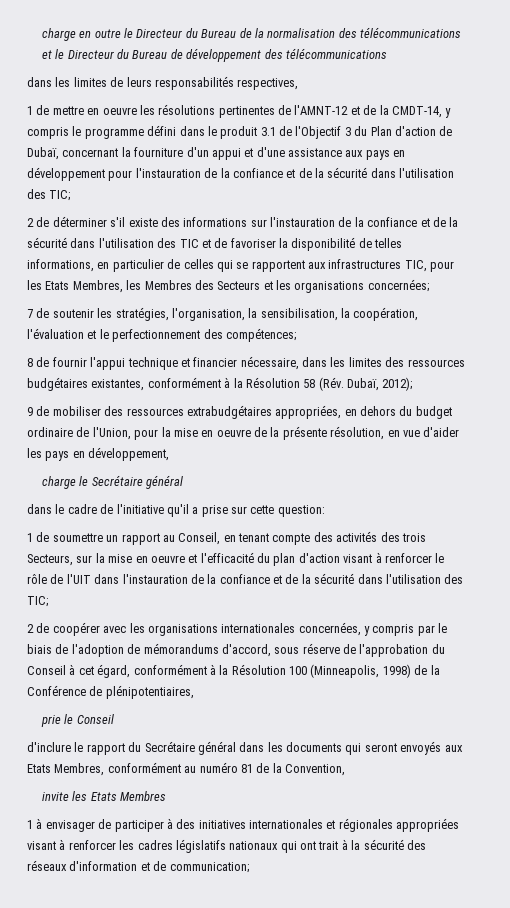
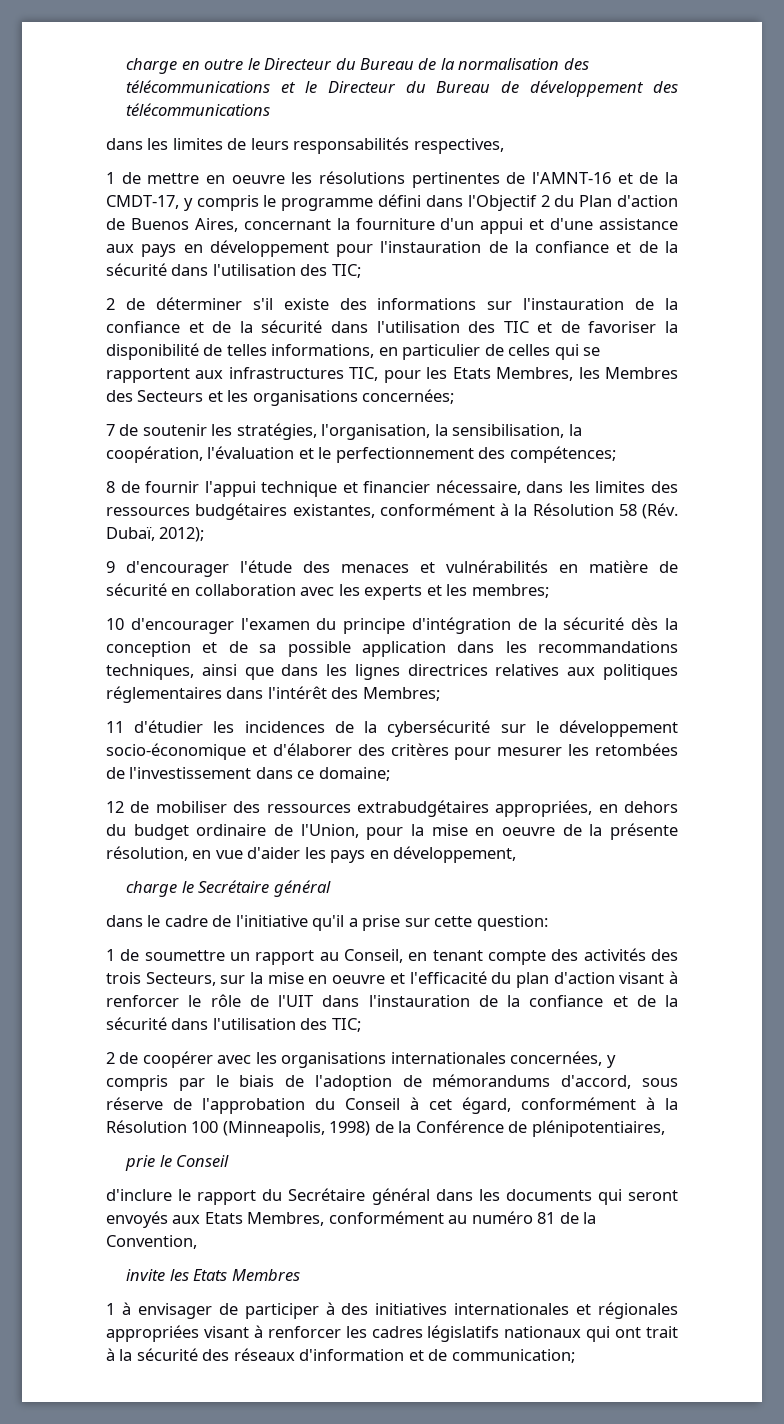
- 1 de mettre en oeuvre les résolutions pertinentes de l'AMNT-12 et de la CMDT-14, y compris le programme défini dans le produit 3.1 de l'Objectif 3 du Plan d'action de Dubaï, concernant la fourniture d'un appui et d'une assistance aux pays en développement pour l'instauration de la confiance et de la sécurité dans l'utilisation des TIC;
+ 1 de mettre en oeuvre les résolutions pertinentes de l'AMNT-16 et de la CMDT-17, y compris le programme défini dans l'Objectif 2 du Plan d'action de Buenos Aires, concernant la fourniture d'un appui et d'une assistance aux pays en développement pour l'instauration de la confiance et de la sécurité dans l'utilisation des TIC;
- 9 de mobiliser des ressources extrabudgétaires appropriées, en dehors du budget ordinaire de l'Union, pour la mise en oeuvre de la présente résolution, en vue d'aider les pays en développement,
+ 9 d'encourager l'étude des menaces et vulnérabilités en matière de sécurité en collaboration avec les experts et les membres;
+ 10 d'encourager l'examen du principe d'intégration de la sécurité dès la conception et de sa possible application dans les recommandations techniques, ainsi que dans les lignes directrices relatives aux politiques réglementaires dans l'intérêt des Membres;
+ 11 d'étudier les incidences de la cybersécurité sur le développement socio-économique et d'élaborer des critères pour mesurer les retombées de l'investissement dans ce domaine;
+ 12 de mobiliser des ressources extrabudgétaires appropriées, en dehors du budget ordinaire de l'Union, pour la mise en oeuvre de la présente résolution, en vue d'aider les pays en développement,

